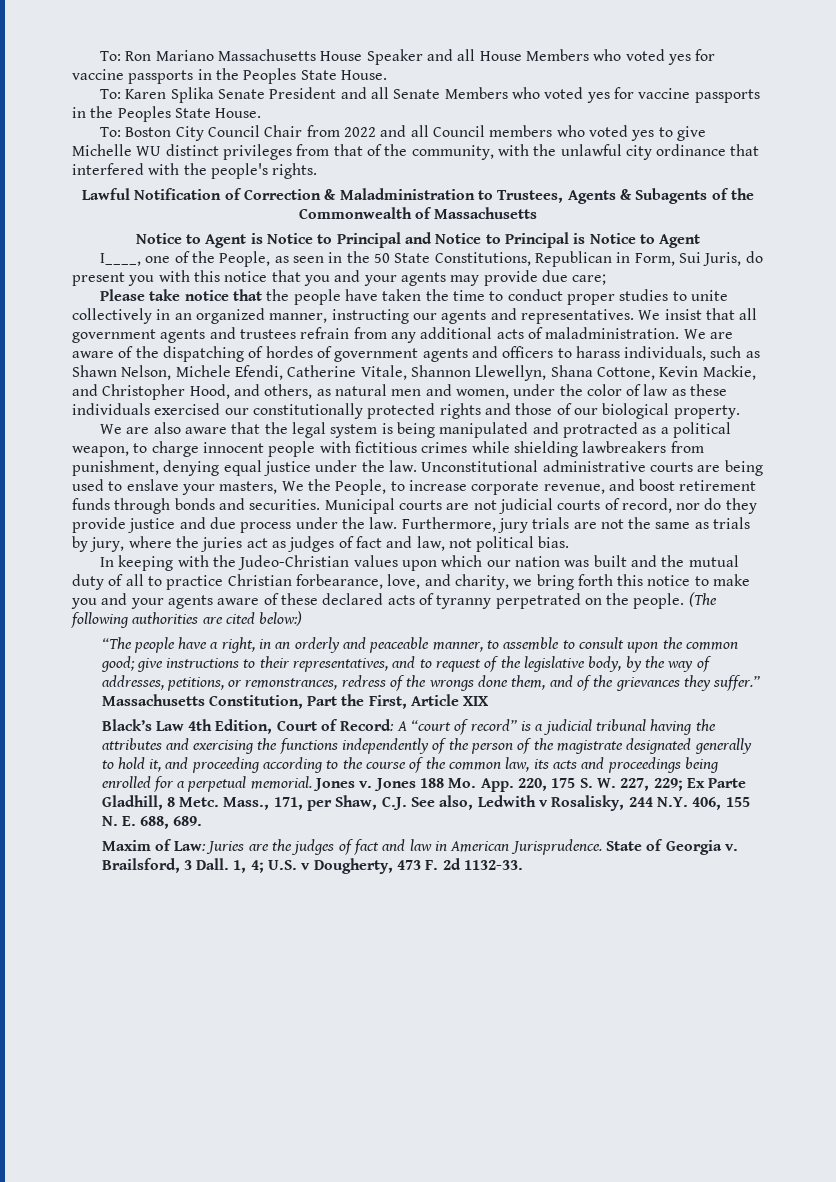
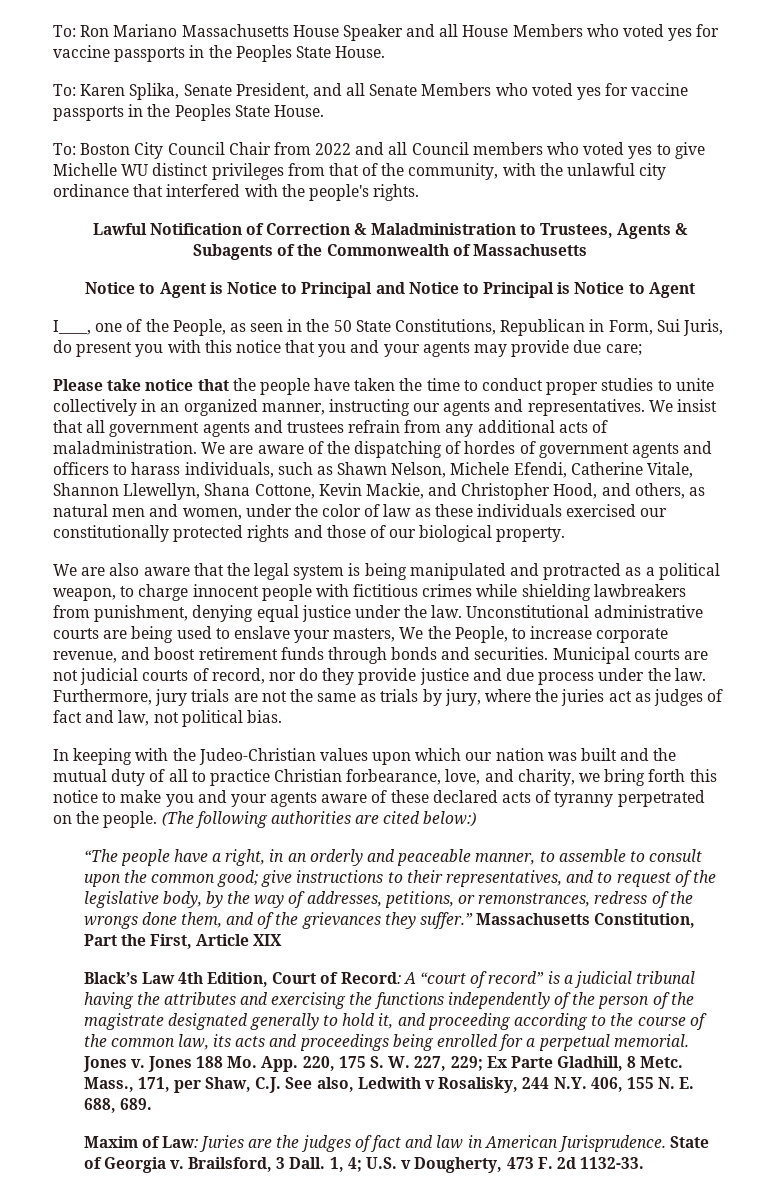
- To: Karen Splika Senate President and all Senate Members who voted yes for vaccine passports in the Peoples State House.
+ To: Karen Splika, Senate President, and all Senate Members who voted yes for vaccine passports in the Peoples State House.

